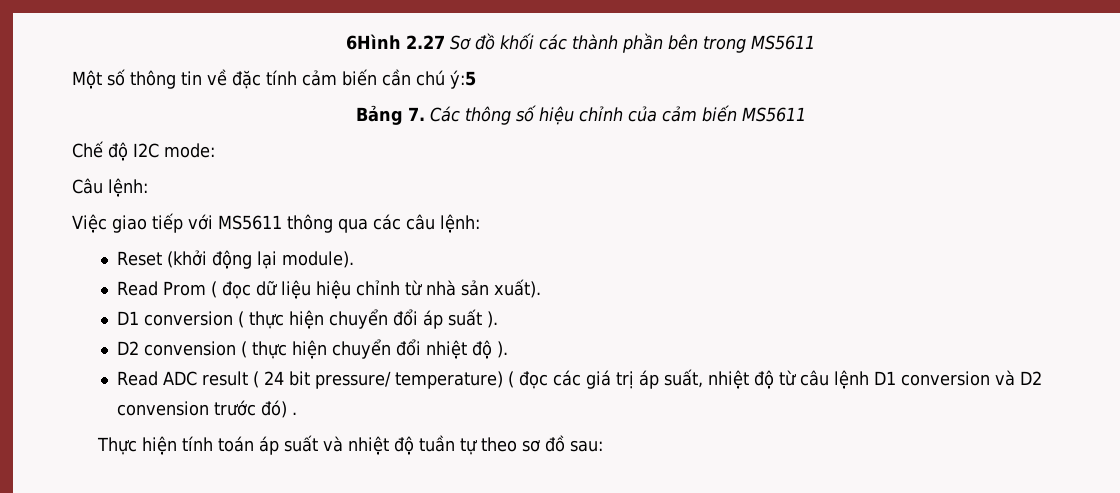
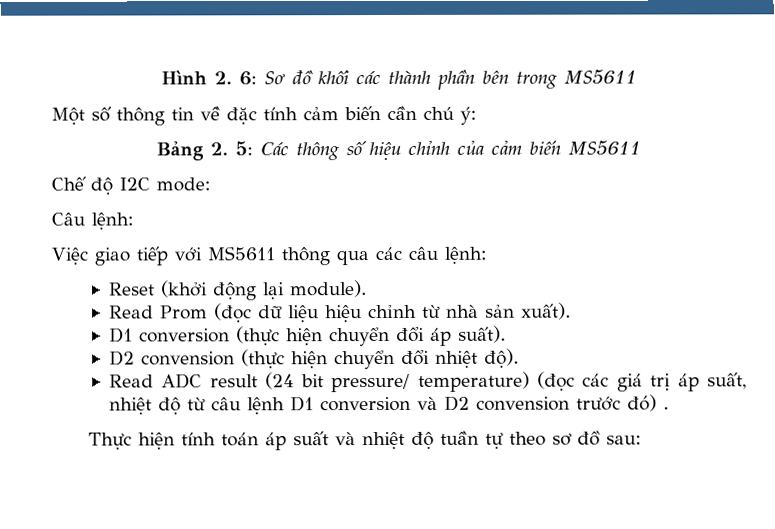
- 6Hình 2.27 Sơ đồ khối các thành phần bên trong MS5611
+ Hình 2. 6: Sơ đồ khối các thành phần bên trong MS5611
- Một số thông tin về đặc tính cảm biến cần chú ý:5
+ Một số thông tin về đặc tính cảm biến cần chú ý:
- Bảng 7. Các thông số hiệu chỉnh của cảm biến MS5611
+ Bảng 2. 5: Các thông số hiệu chỉnh của cảm biến MS5611
- Read Prom ( đọc dữ liệu hiệu chỉnh từ nhà sản xuất).
+ Read Prom (đọc dữ liệu hiệu chỉnh từ nhà sản xuất).
- D1 conversion ( thực hiện chuyển đổi áp suất ).
- D2 convension ( thực hiện chuyển đổi nhiệt độ ).
+ D1 conversion (thực hiện chuyển đổi áp suất).
+ D2 convension (thực hiện chuyển đổi nhiệt độ).
- Read ADC result ( 24 bit pressure/ temperature) ( đọc các giá trị áp suất, nhiệt độ từ câu lệnh D1 conversion và D2 convension trước đó) .
+ Read ADC result (24 bit pressure/ temperature) (đọc các giá trị áp suất, nhiệt độ từ câu lệnh D1 conversion và D2 convension trước đó) .

